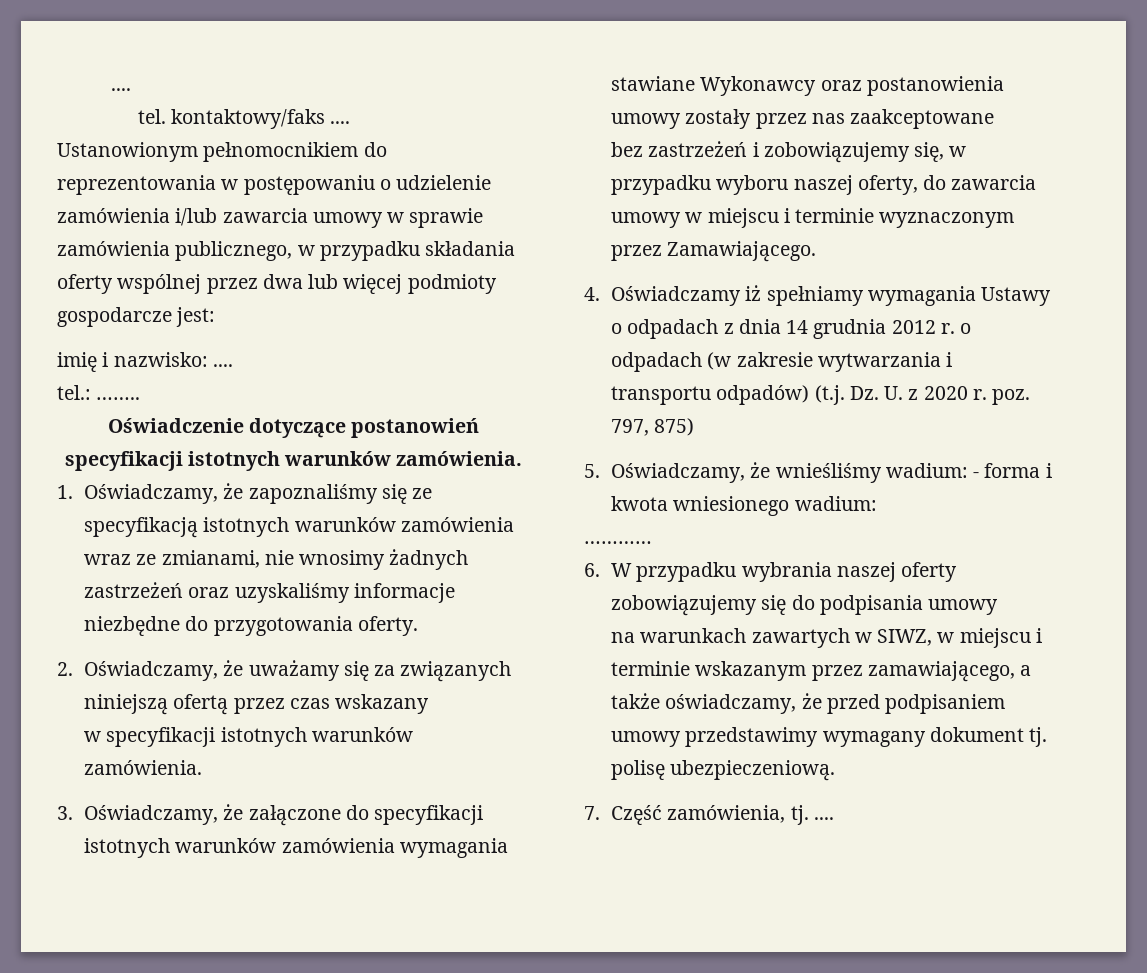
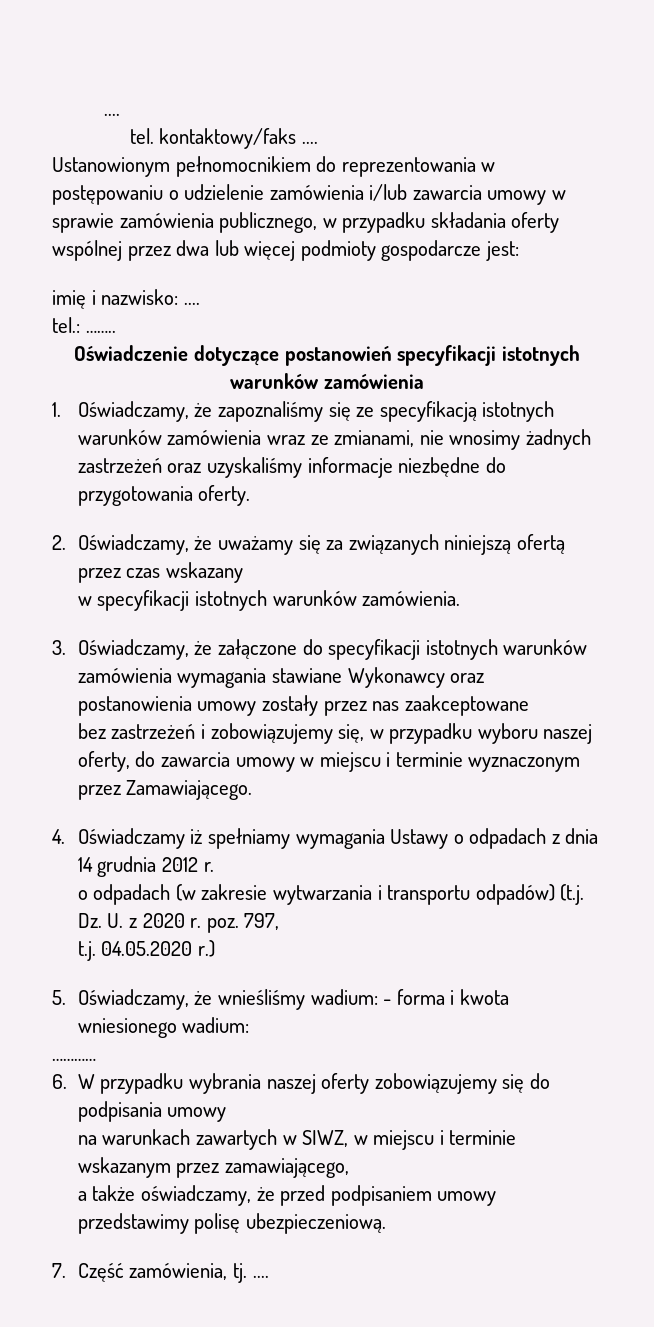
- Oświadczenie dotyczące postanowień specyfikacji istotnych warunków zamówienia.
+ Oświadczenie dotyczące postanowień specyfikacji istotnych warunków zamówienia
- 4. Oświadczamy iż spełniamy wymagania Ustawy o odpadach z dnia 14 grudnia 2012 r. o odpadach (w zakresie wytwarzania i transportu odpadów) (t.j. Dz. U. z 2020 r. poz. 797, 875)
+ 4. Oświadczamy iż spełniamy wymagania Ustawy o odpadach z dnia 14 grudnia 2012 r.
+ o odpadach (w zakresie wytwarzania i transportu odpadów) (t.j. Dz. U. z 2020 r. poz. 797,
+ t.j. 04.05.2020 r.)
- na warunkach zawartych w SIWZ, w miejscu i terminie wskazanym przez zamawiającego, a także oświadczamy, że przed podpisaniem umowy przedstawimy wymagany dokument tj. polisę ubezpieczeniową.
+ na warunkach zawartych w SIWZ, w miejscu i terminie wskazanym przez zamawiającego,
+ a także oświadczamy, że przed podpisaniem umowy przedstawimy polisę ubezpieczeniową.

